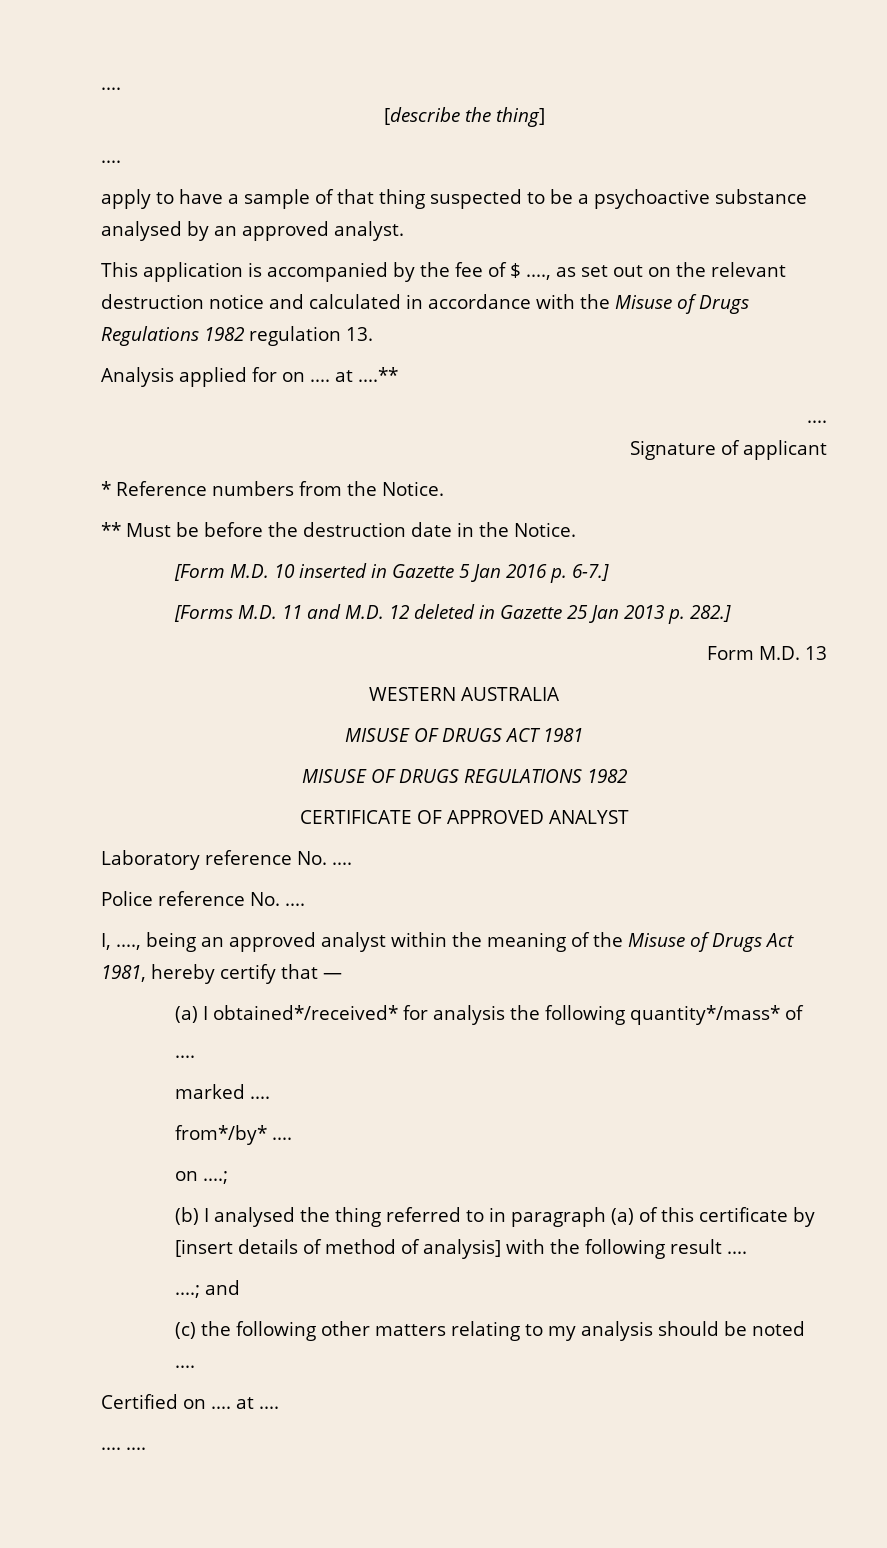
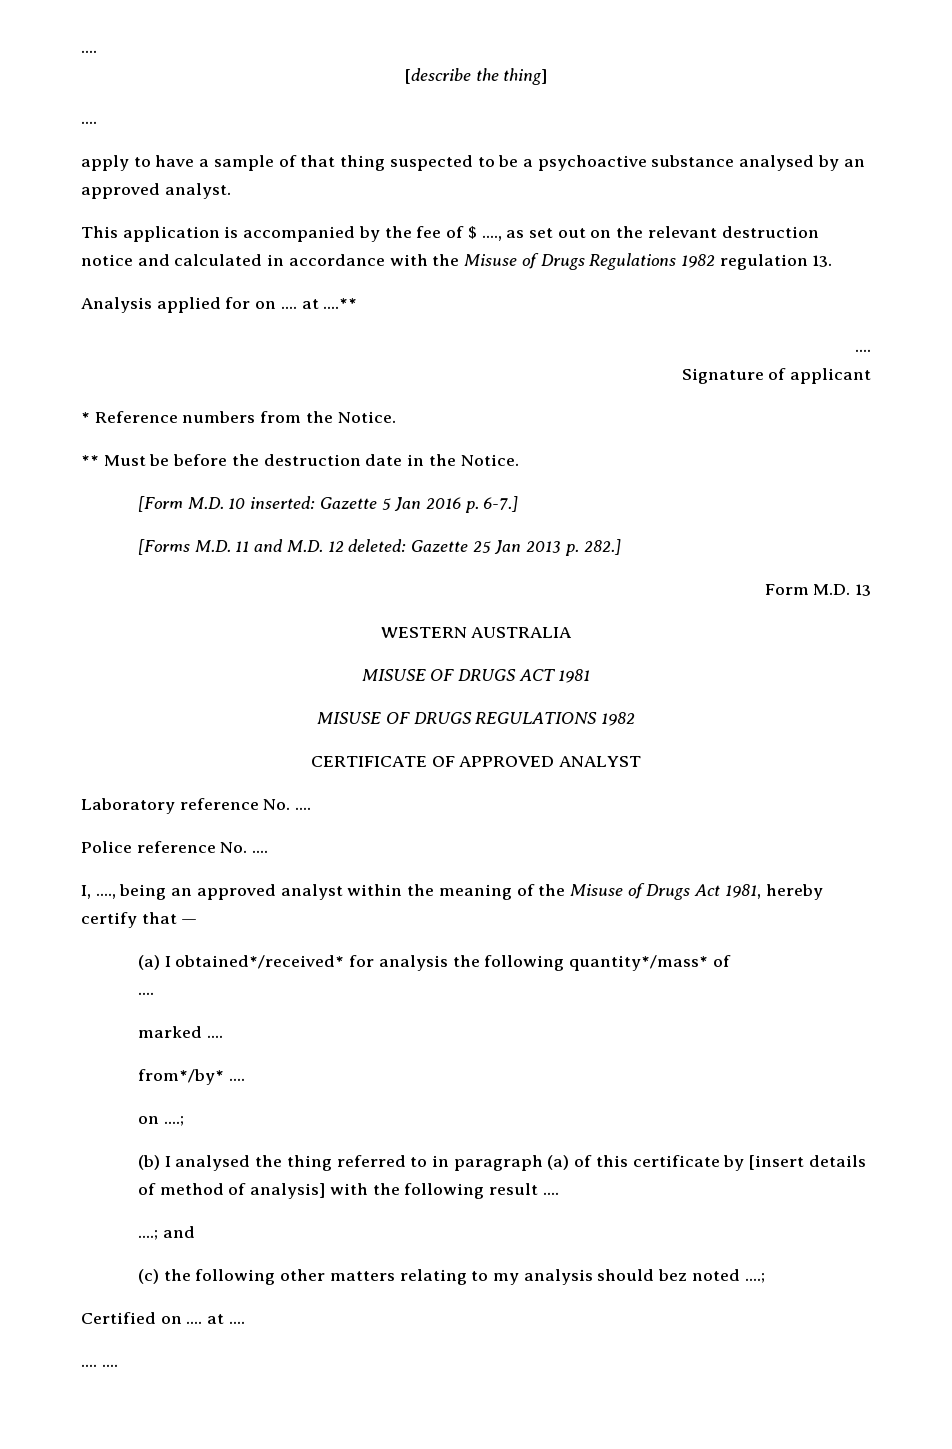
- [Form M.D. 10 inserted in Gazette 5 Jan 2016 p. 6-7.]
+ [Form M.D. 10 inserted: Gazette 5 Jan 2016 p. 6-7.]
- [Forms M.D. 11 and M.D. 12 deleted in Gazette 25 Jan 2013 p. 282.]
+ [Forms M.D. 11 and M.D. 12 deleted: Gazette 25 Jan 2013 p. 282.]
- (c) the following other matters relating to my analysis should be noted ....
+ (c) the following other matters relating to my analysis should bez noted ....;

